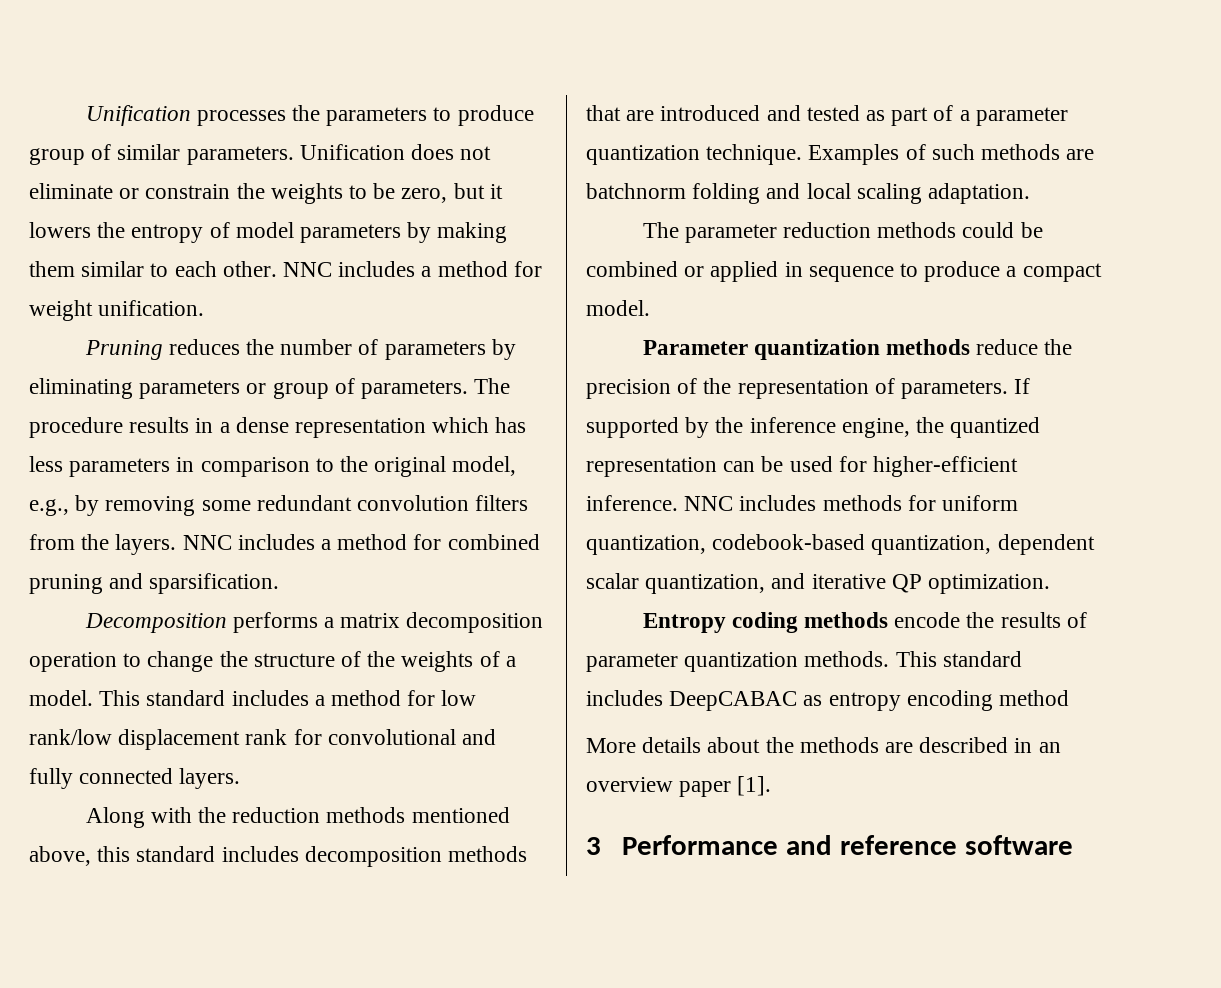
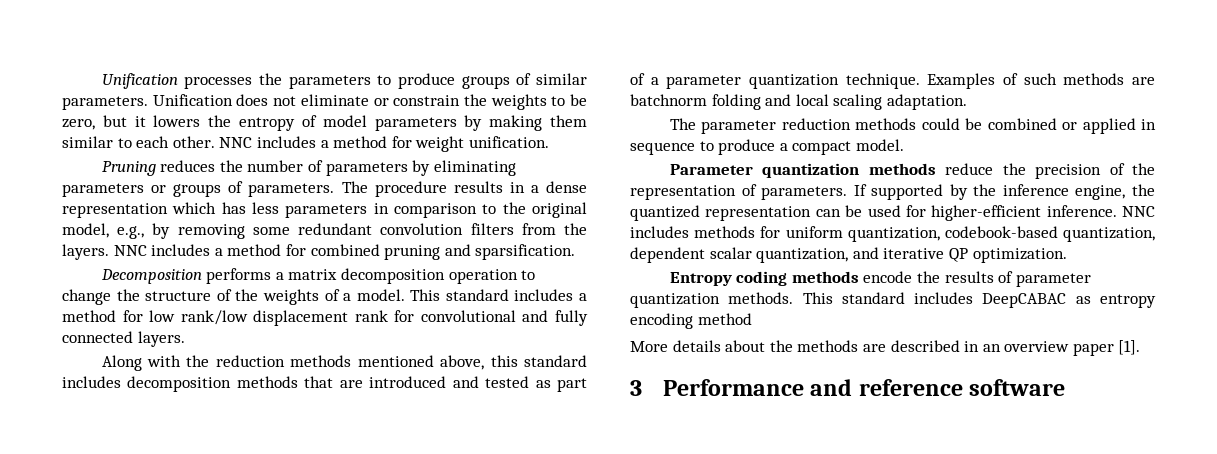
- Unification processes the parameters to produce group of similar parameters.
+ Unification processes the parameters to produce groups of similar parameters.
- Pruning reduces the number of parameters by eliminating parameters or group of parameters.
+ Pruning reduces the number of parameters by eliminating parameters or groups of parameters.

